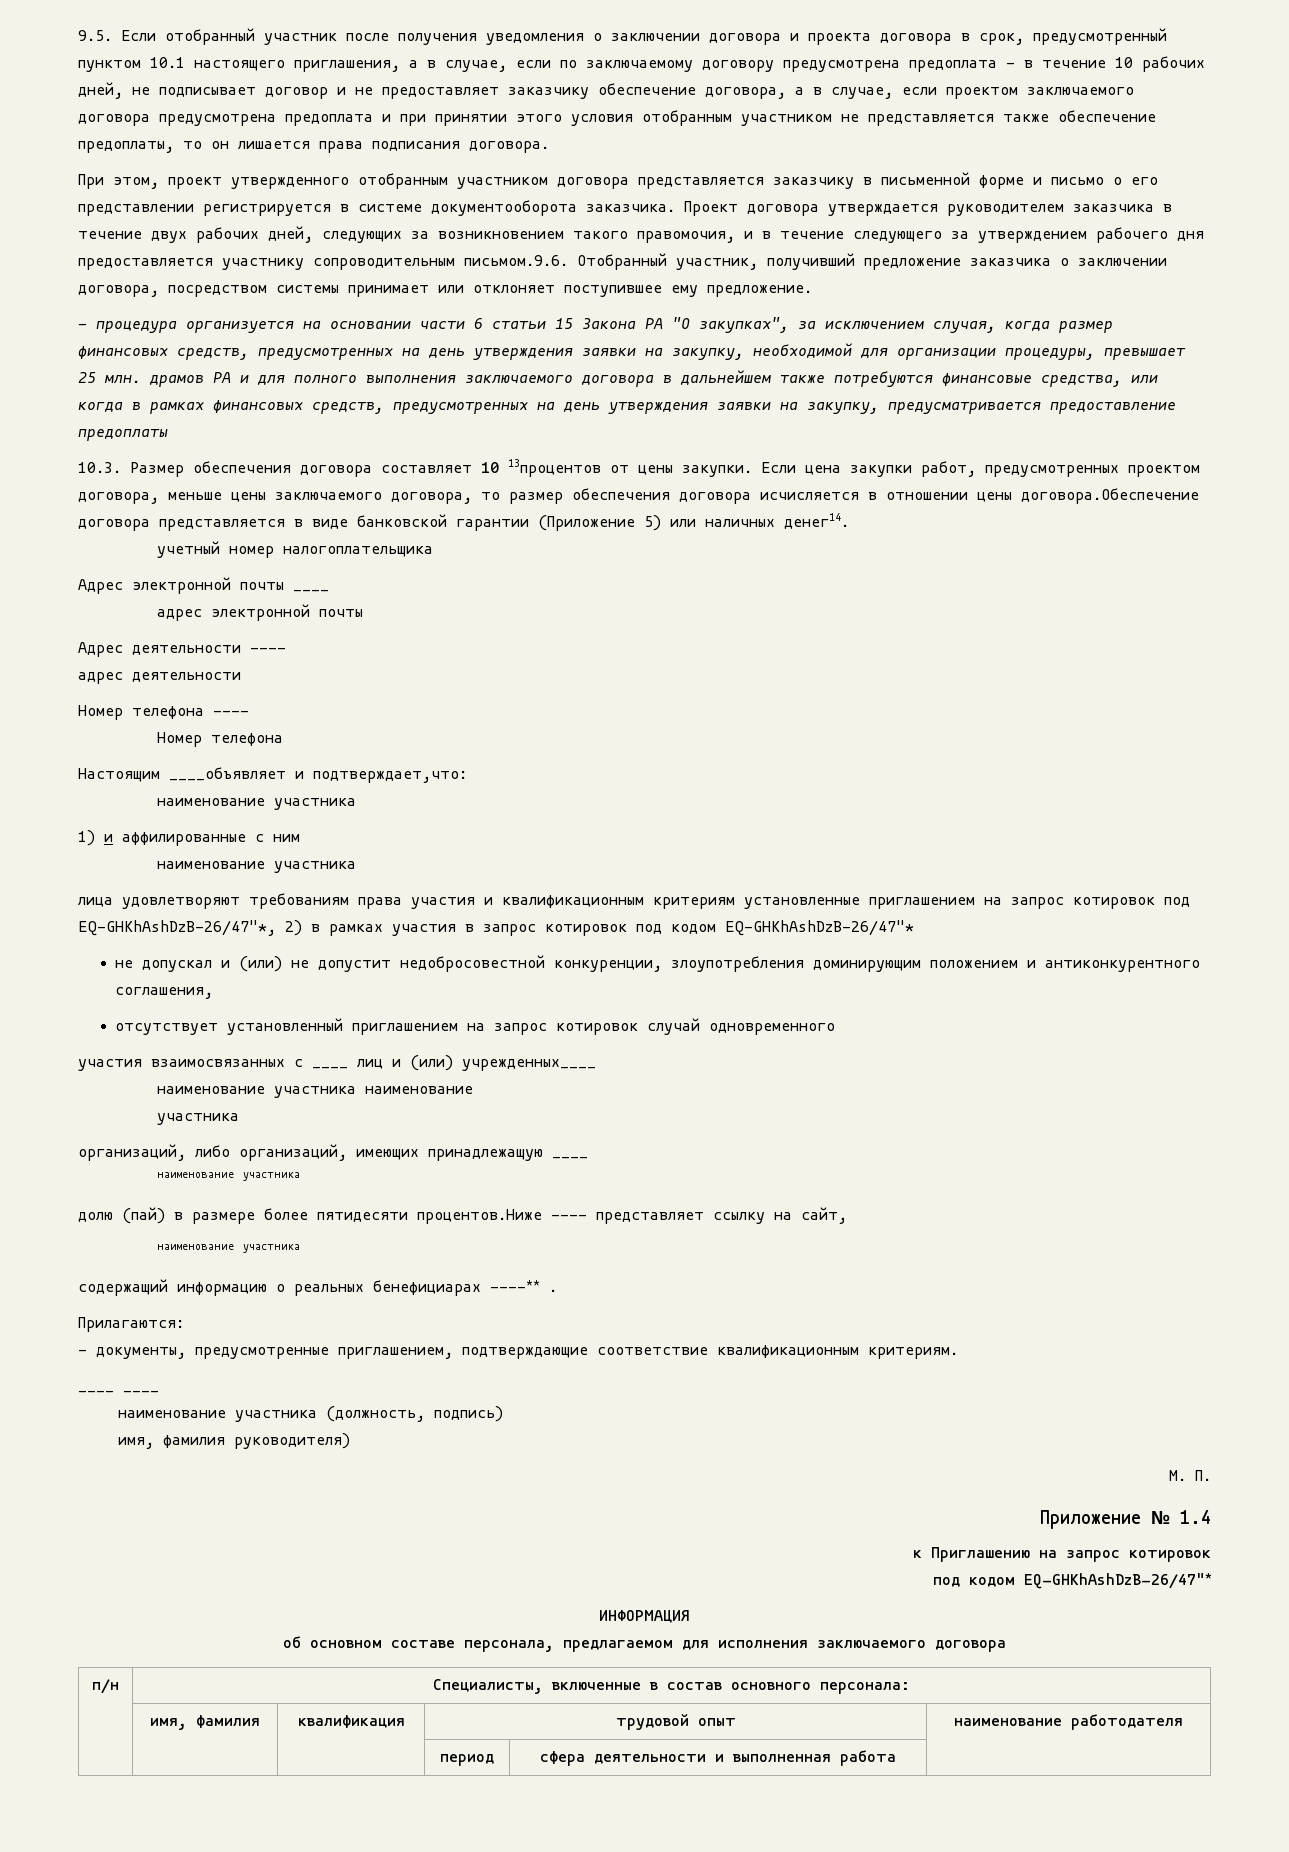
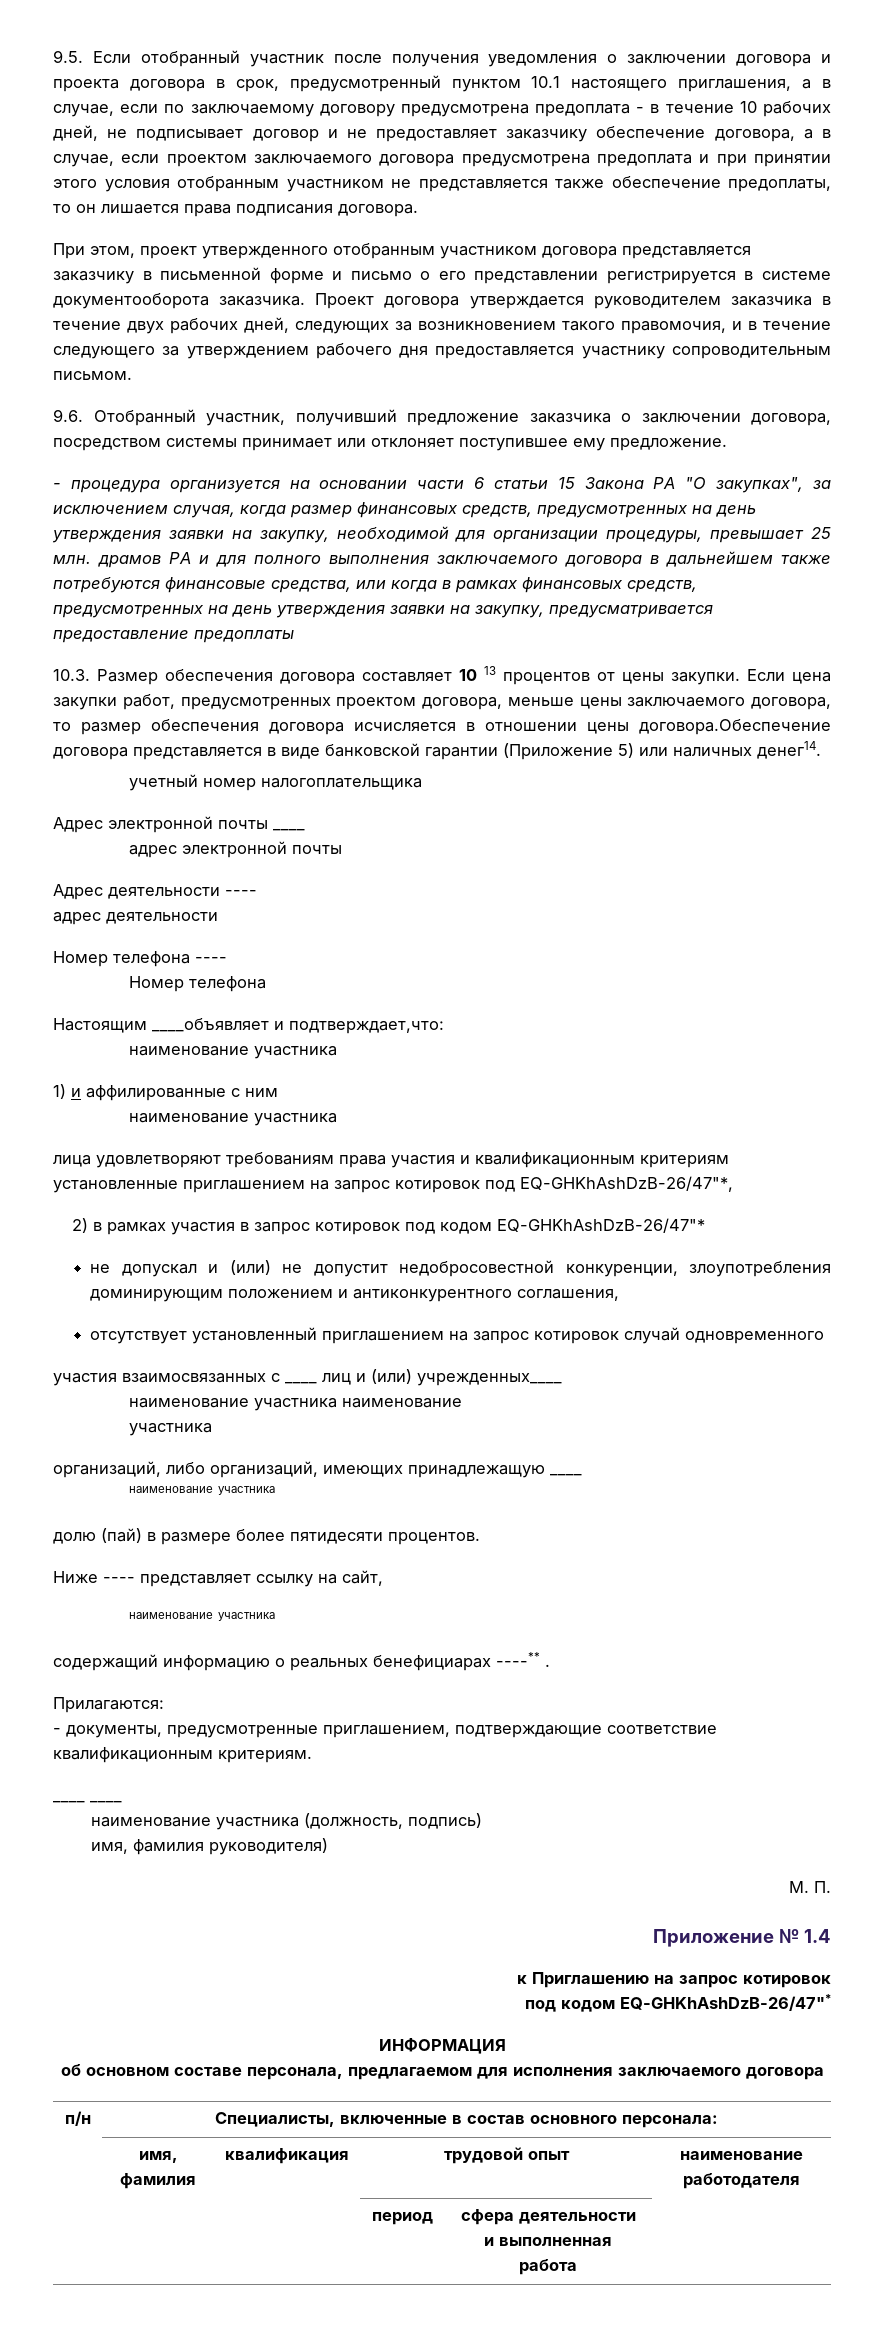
- Проект договора утверждается руководителем заказчика в течение двух рабочих дней, следующих за возникновением такого правомочия, и в течение следующего за утверждением рабочего дня предоставляется участнику сопроводительным письмом.9.6. Отобранный участник, получивший предложение заказчика о заключении договора, посредством системы принимает или отклоняет поступившее ему предложение.
+ Проект договора утверждается руководителем заказчика в течение двух рабочих дней, следующих за возникновением такого правомочия, и в течение следующего за утверждением рабочего дня предоставляется участнику сопроводительным письмом.
+ 9.6. Отобранный участник, получивший предложение заказчика о заключении договора, посредством системы принимает или отклоняет поступившее ему предложение.
- 10.3. Размер обеспечения договора составляет 10 13процентов от цены закупки.
+ 10.3. Размер обеспечения договора составляет 10 13 процентов от цены закупки.
- лица удовлетворяют требованиям права участия и квалификационным критериям установленные приглашением на запрос котировок под EQ-GHKhAshDzB-26/47"*, 2) в рамках участия в запрос котировок под кодом EQ-GHKhAshDzB-26/47"*
+ лица удовлетворяют требованиям права участия и квалификационным критериям установленные приглашением на запрос котировок под EQ-GHKhAshDzB-26/47"*,
+ 2) в рамках участия в запрос котировок под кодом EQ-GHKhAshDzB-26/47"*
- долю (пай) в размере более пятидесяти процентов.Ниже ---- представляет ссылку на сайт,
+ долю (пай) в размере более пятидесяти процентов.
+ Ниже ---- представляет ссылку на сайт,

